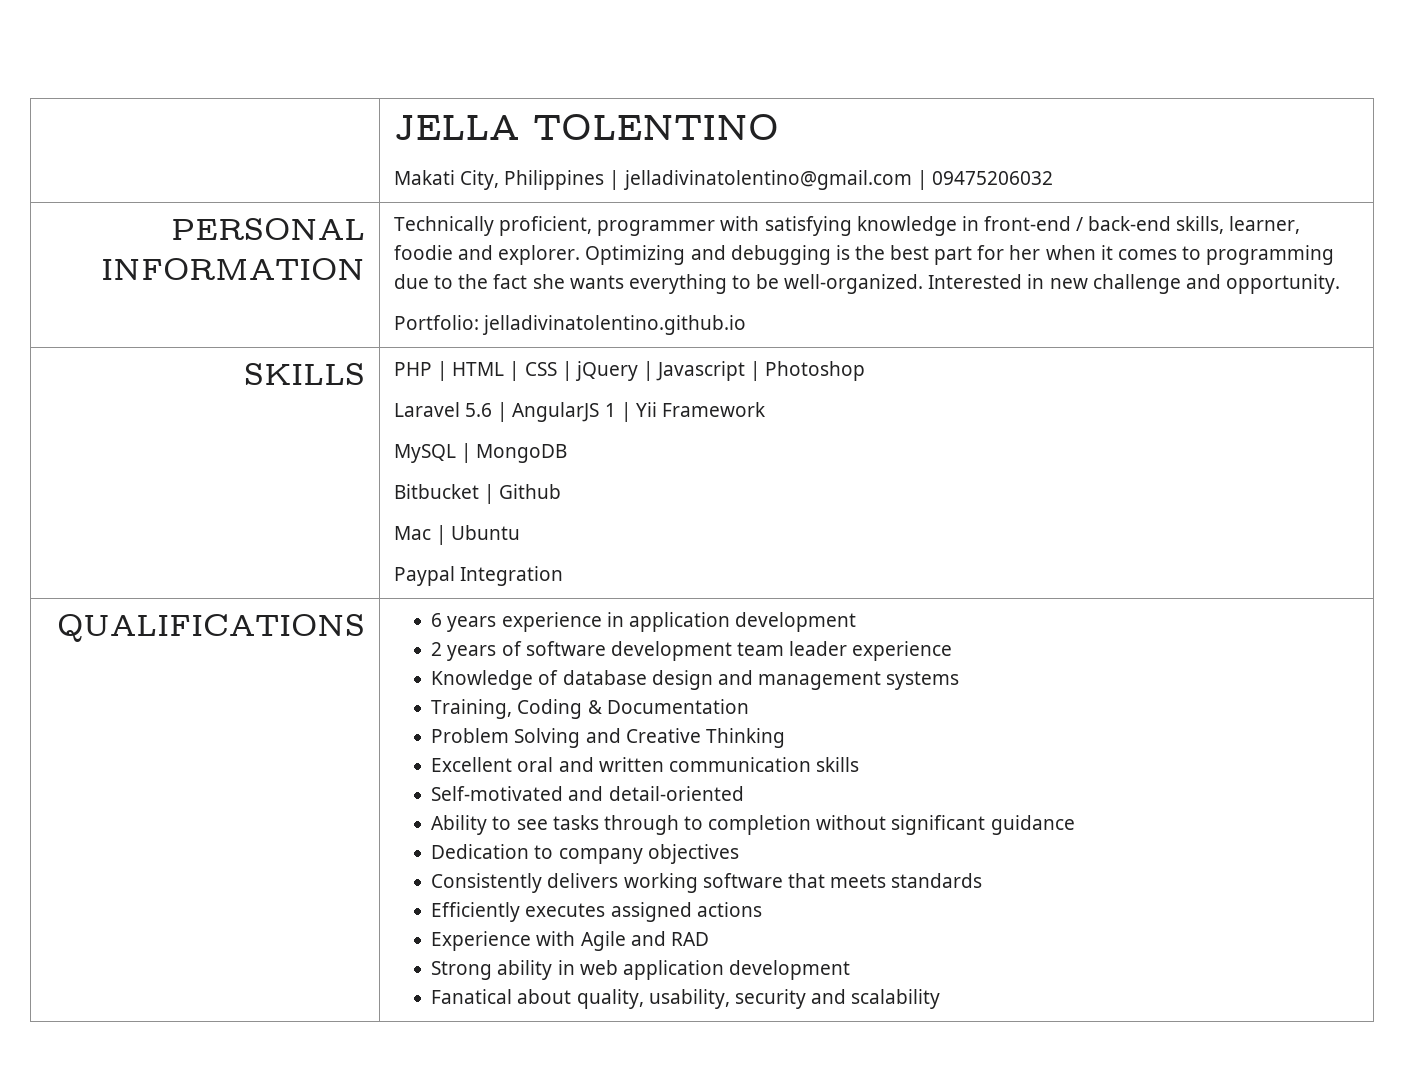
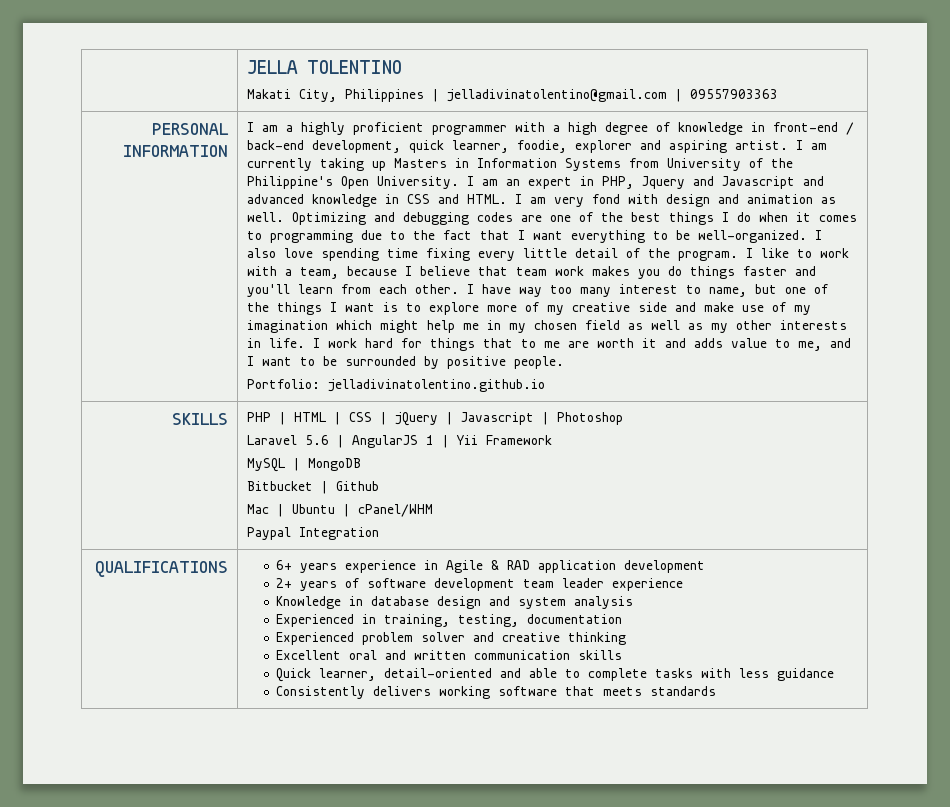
  | JELLA TOLENTINO
- Makati City, Philippines | jelladivinatolentino@gmail.com | 09475206032
+ Makati City, Philippines | jelladivinatolentino@gmail.com | 09557903363
- Technically proficient, programmer with satisfying knowledge in front-end / back-end skills, learner, foodie and explorer. Optimizing and debugging is the best part for her when it comes to programming due to the fact she wants everything to be well-organized.
+ I am a highly proficient programmer with a high degree of knowledge in front-end / back-end development, quick learner, foodie, explorer and aspiring artist. I am currently taking up Masters in Information Systems from University of the Philippine's Open University. I am an expert in PHP, Jquery and Javascript and advanced knowledge in CSS and HTML. I am very fond with design and animation as well. Optimizing and debugging codes are one of the best things I do when it comes to programming due to the fact that I want everything to be well-organized.
- Interested in new challenge and opportunity.
+ I also love spending time fixing every little detail of the program. I like to work with a team, because I believe that team work makes you do things faster and you'll learn from each other. I have way too many interest to name, but one of the things I want is to explore more of my creative side and make use of my imagination which might help me in my chosen field as well as my other interests in life. I work hard for things that to me are worth it and adds value to me, and I want to be surrounded by positive people.
  SKILLS | PHP | HTML | CSS | jQuery | Javascript | Photoshop
  Laravel 5.6 | AngularJS 1 | Yii Framework
  MySQL | MongoDB
  Bitbucket | Github
- Mac | Ubuntu
+ Mac | Ubuntu | cPanel/WHM
- 6 years experience in application development
- 2 years of software development team leader experience
+ 6+ years experience in Agile & RAD application development
+ 2+ years of software development team leader experience
- Knowledge of database design and management systems
- Training, Coding & Documentation
- Problem Solving and Creative Thinking
+ Knowledge in database design and system analysis
+ Experienced in training, testing, documentation
+ Experienced problem solver and creative thinking
- Self-motivated and detail-oriented
- Ability to see tasks through to completion without significant guidance
- Dedication to company objectives
+ Quick learner, detail-oriented and able to complete tasks with less guidance
- Efficiently executes assigned actions
- Experience with Agile and RAD
- Strong ability in web application development
- Fanatical about quality, usability, security and scalability

